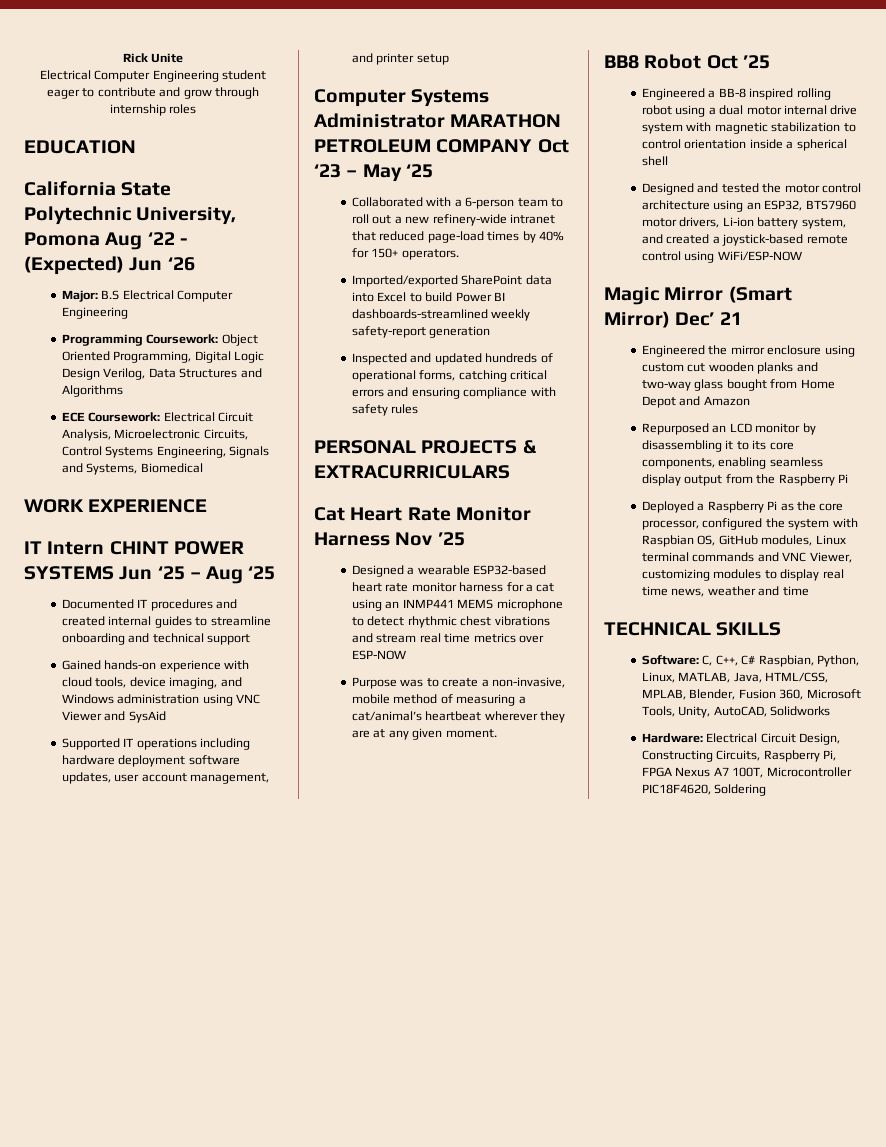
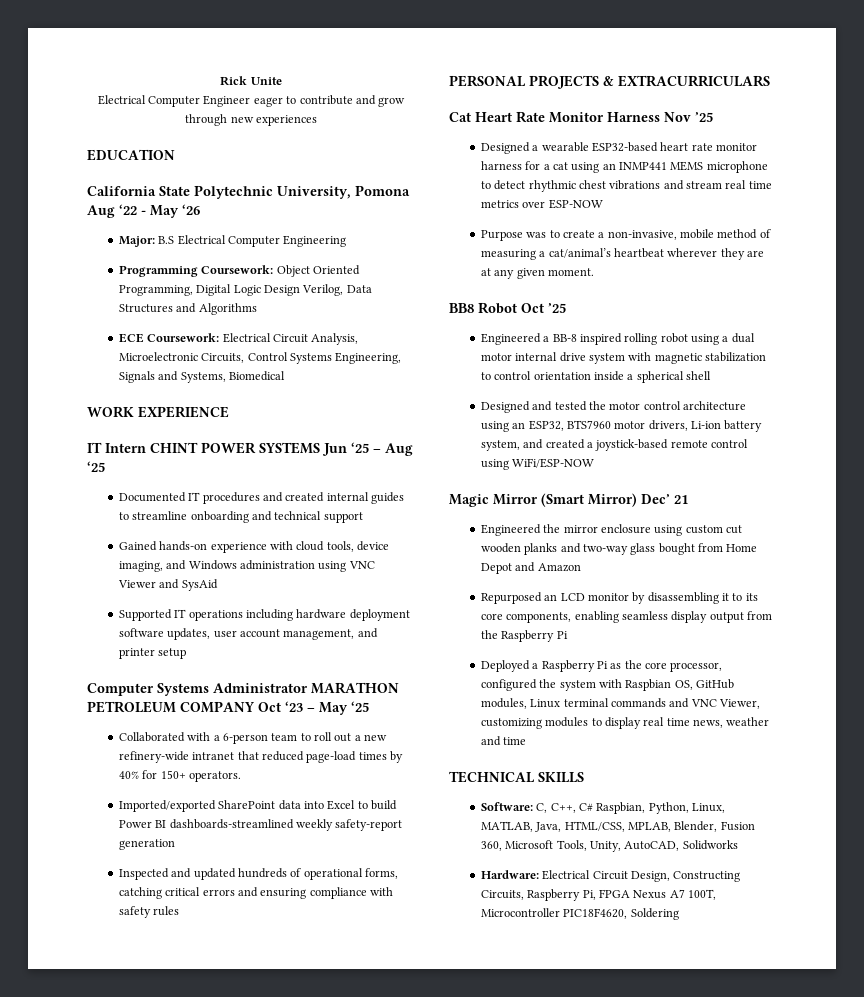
- Electrical Computer Engineering student eager to contribute and grow through internship roles
+ Electrical Computer Engineer eager to contribute and grow through new experiences
- California State Polytechnic University, Pomona Aug ‘22 - (Expected) Jun ‘26
+ California State Polytechnic University, Pomona Aug ‘22 - May ‘26

